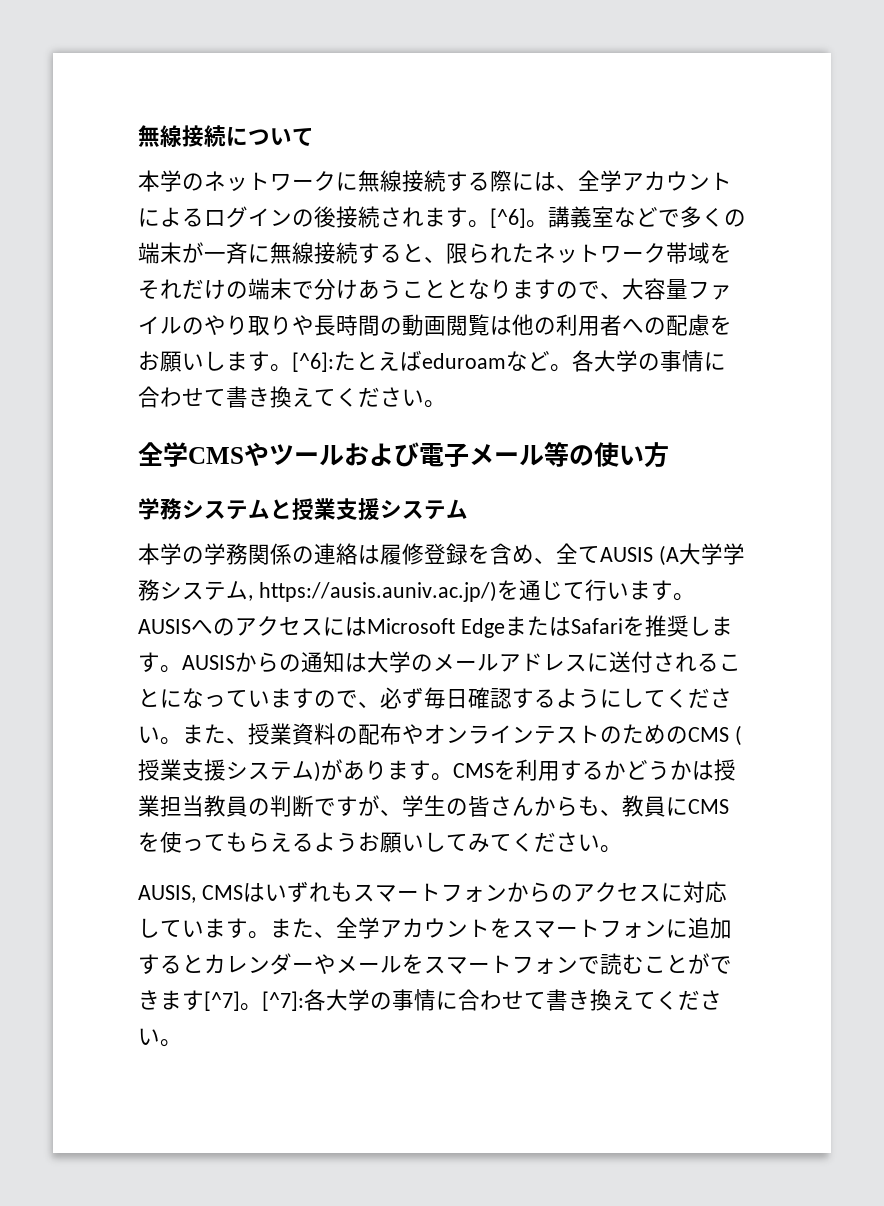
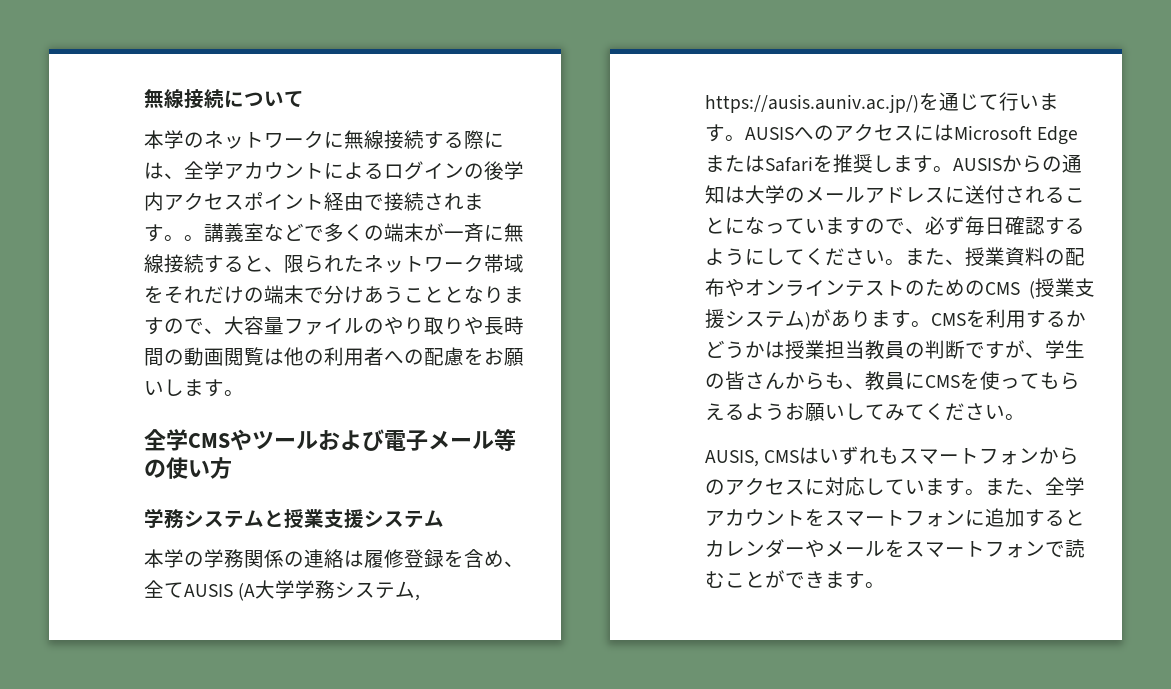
- 本学のネットワークに無線接続する際には、全学アカウントによるログインの後接続されます。[^6]。
+ 本学のネットワークに無線接続する際には、全学アカウントによるログインの後学内アクセスポイント経由で接続されます。。
- [^6]:たとえばeduroamなど。各大学の事情に合わせて書き換えてください。
- また、全学アカウントをスマートフォンに追加するとカレンダーやメールをスマートフォンで読むことができます[^7]。[^7]:各大学の事情に合わせて書き換えてください。
+ また、全学アカウントをスマートフォンに追加するとカレンダーやメールをスマートフォンで読むことができます。

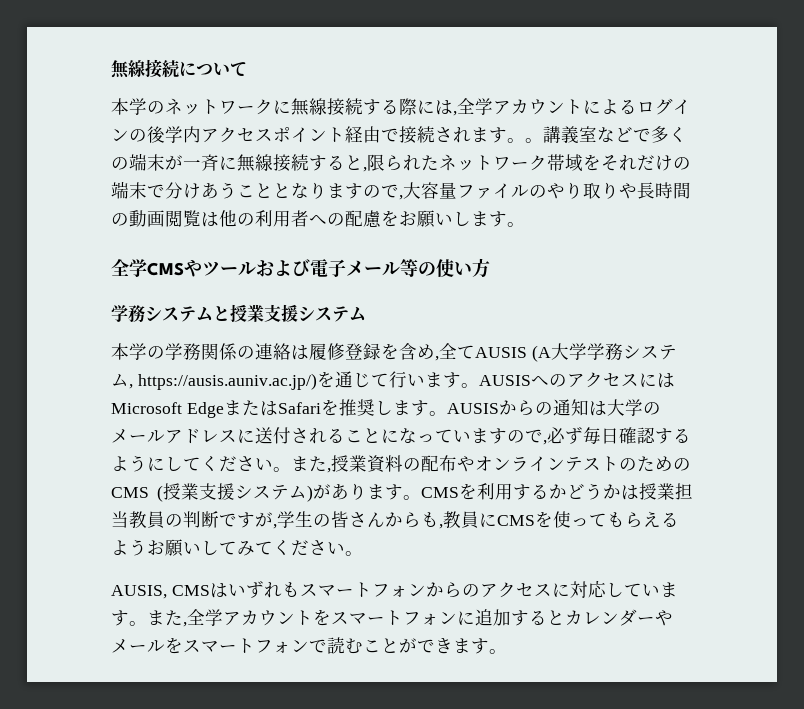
- 本学のネットワークに無線接続する際には、全学アカウントによるログインの後学内アクセスポイント経由で接続されます。
+ 本学のネットワークに無線接続する際には,全学アカウントによるログインの後学内アクセスポイント経由で接続されます。
- 講義室などで多くの端末が一斉に無線接続すると、限られたネットワーク帯域をそれだけの端末で分けあうこととなりますので、大容量ファイルのやり取りや長時間の動画閲覧は他の利用者への配慮をお願いします。
+ 講義室などで多くの端末が一斉に無線接続すると,限られたネットワーク帯域をそれだけの端末で分けあうこととなりますので,大容量ファイルのやり取りや長時間の動画閲覧は他の利用者への配慮をお願いします。
- 本学の学務関係の連絡は履修登録を含め、全てAUSIS (A大学学務システム, https://ausis.auniv.ac.jp/)を通じて行います。
+ 本学の学務関係の連絡は履修登録を含め,全てAUSIS (A大学学務システム, https://ausis.auniv.ac.jp/)を通じて行います。
- AUSISからの通知は大学のメールアドレスに送付されることになっていますので、必ず毎日確認するようにしてください。
+ AUSISからの通知は大学のメールアドレスに送付されることになっていますので,必ず毎日確認するようにしてください。
- また、授業資料の配布やオンラインテストのためのCMS (授業支援システム)があります。
+ また,授業資料の配布やオンラインテストのためのCMS (授業支援システム)があります。
- CMSを利用するかどうかは授業担当教員の判断ですが、学生の皆さんからも、教員にCMSを使ってもらえるようお願いしてみてください。
+ CMSを利用するかどうかは授業担当教員の判断ですが,学生の皆さんからも,教員にCMSを使ってもらえるようお願いしてみてください。
- また、全学アカウントをスマートフォンに追加するとカレンダーやメールをスマートフォンで読むことができます。
+ また,全学アカウントをスマートフォンに追加するとカレンダーやメールをスマートフォンで読むことができます。

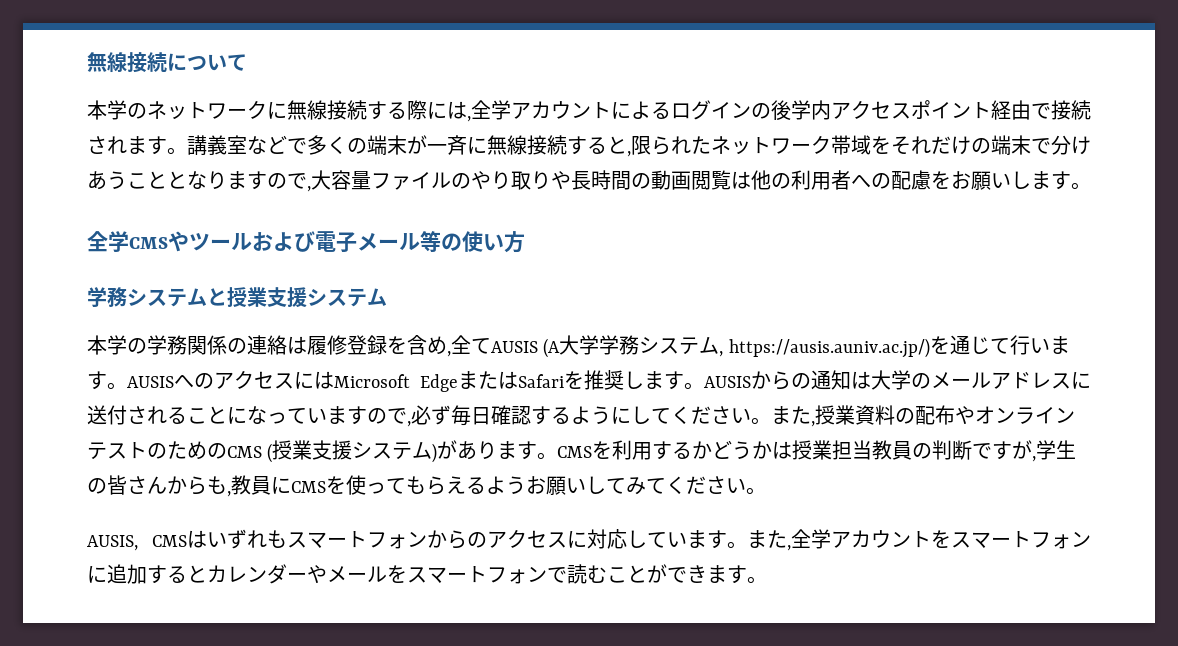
- 本学のネットワークに無線接続する際には,全学アカウントによるログインの後学内アクセスポイント経由で接続されます。。
+ 本学のネットワークに無線接続する際には,全学アカウントによるログインの後学内アクセスポイント経由で接続されます。

